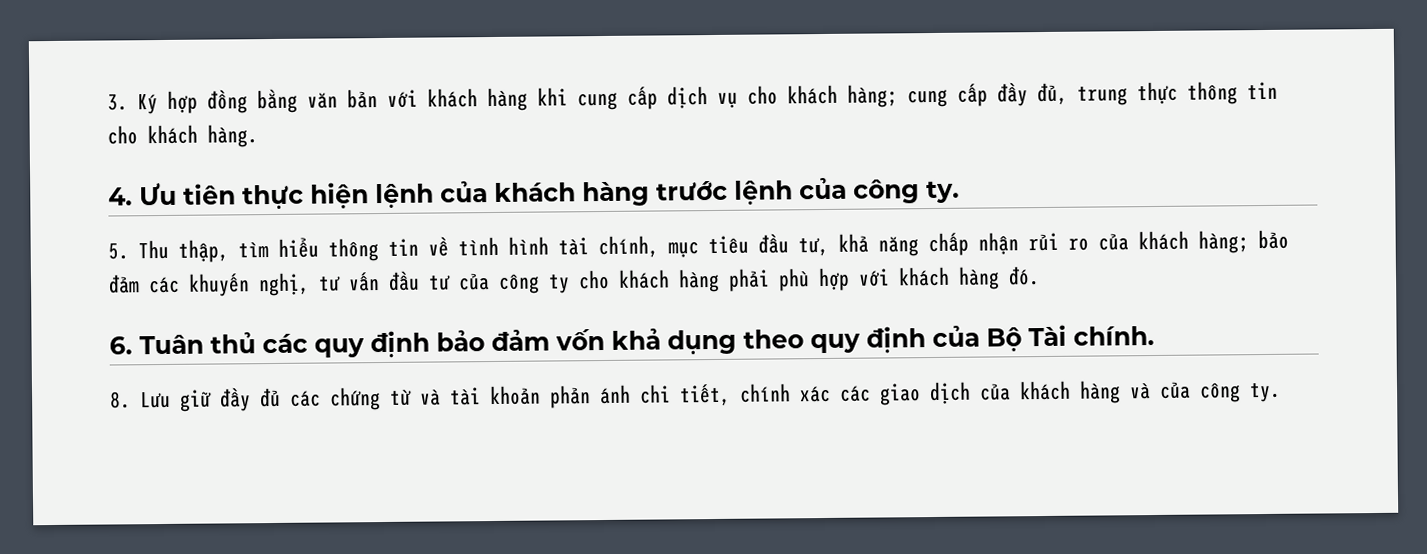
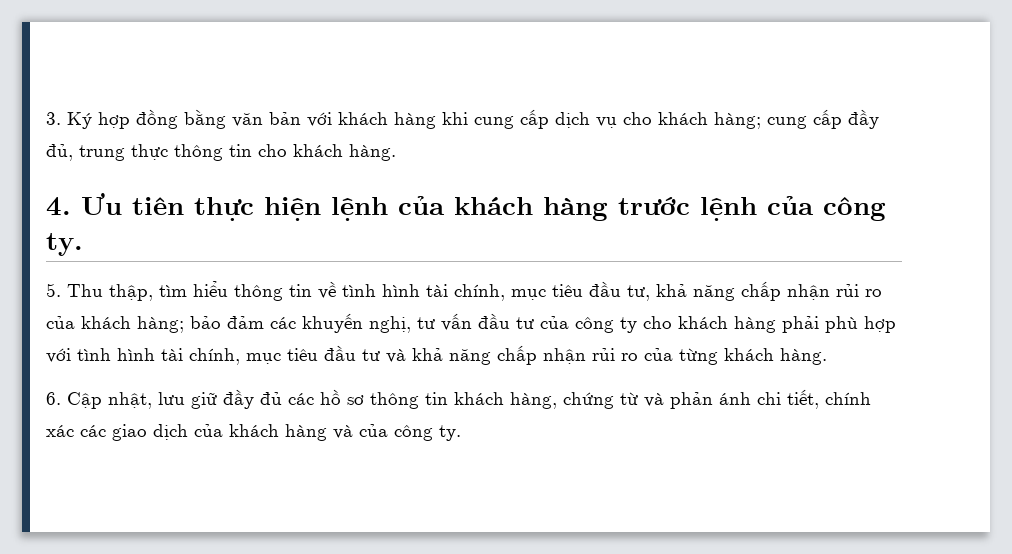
- bảo đảm các khuyến nghị, tư vấn đầu tư của công ty cho khách hàng phải phù hợp với khách hàng đó.
- 6. Tuân thủ các quy định bảo đảm vốn khả dụng theo quy định của Bộ Tài chính.
- 8. Lưu giữ đầy đủ các chứng từ và tài khoản phản ánh chi tiết, chính xác các giao dịch của khách hàng và của công ty.
+ bảo đảm các khuyến nghị, tư vấn đầu tư của công ty cho khách hàng phải phù hợp với tình hình tài chính, mục tiêu đầu tư và khả năng chấp nhận rủi ro của từng khách hàng.
+ 6. Cập nhật, lưu giữ đầy đủ các hồ sơ thông tin khách hàng, chứng từ và phản ánh chi tiết, chính xác các giao dịch của khách hàng và của công ty.

